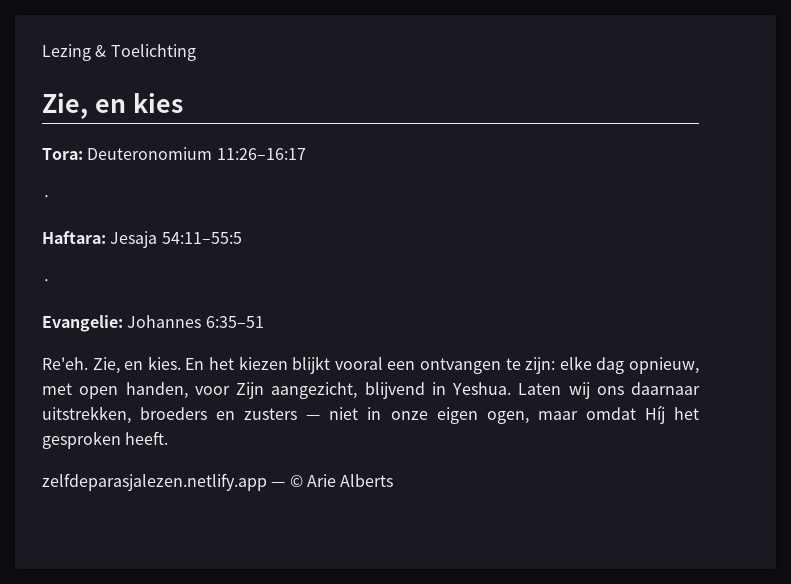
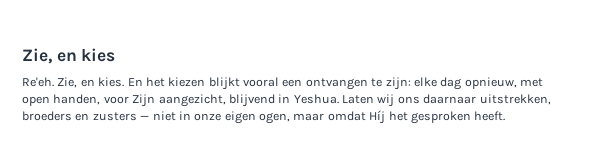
- Lezing & Toelichting
- Tora: Deuteronomium 11:26–16:17
- ·
- Haftara: Jesaja 54:11–55:5
- ·
- Evangelie: Johannes 6:35–51
- zelfdeparasjalezen.netlify.app — © Arie Alberts

